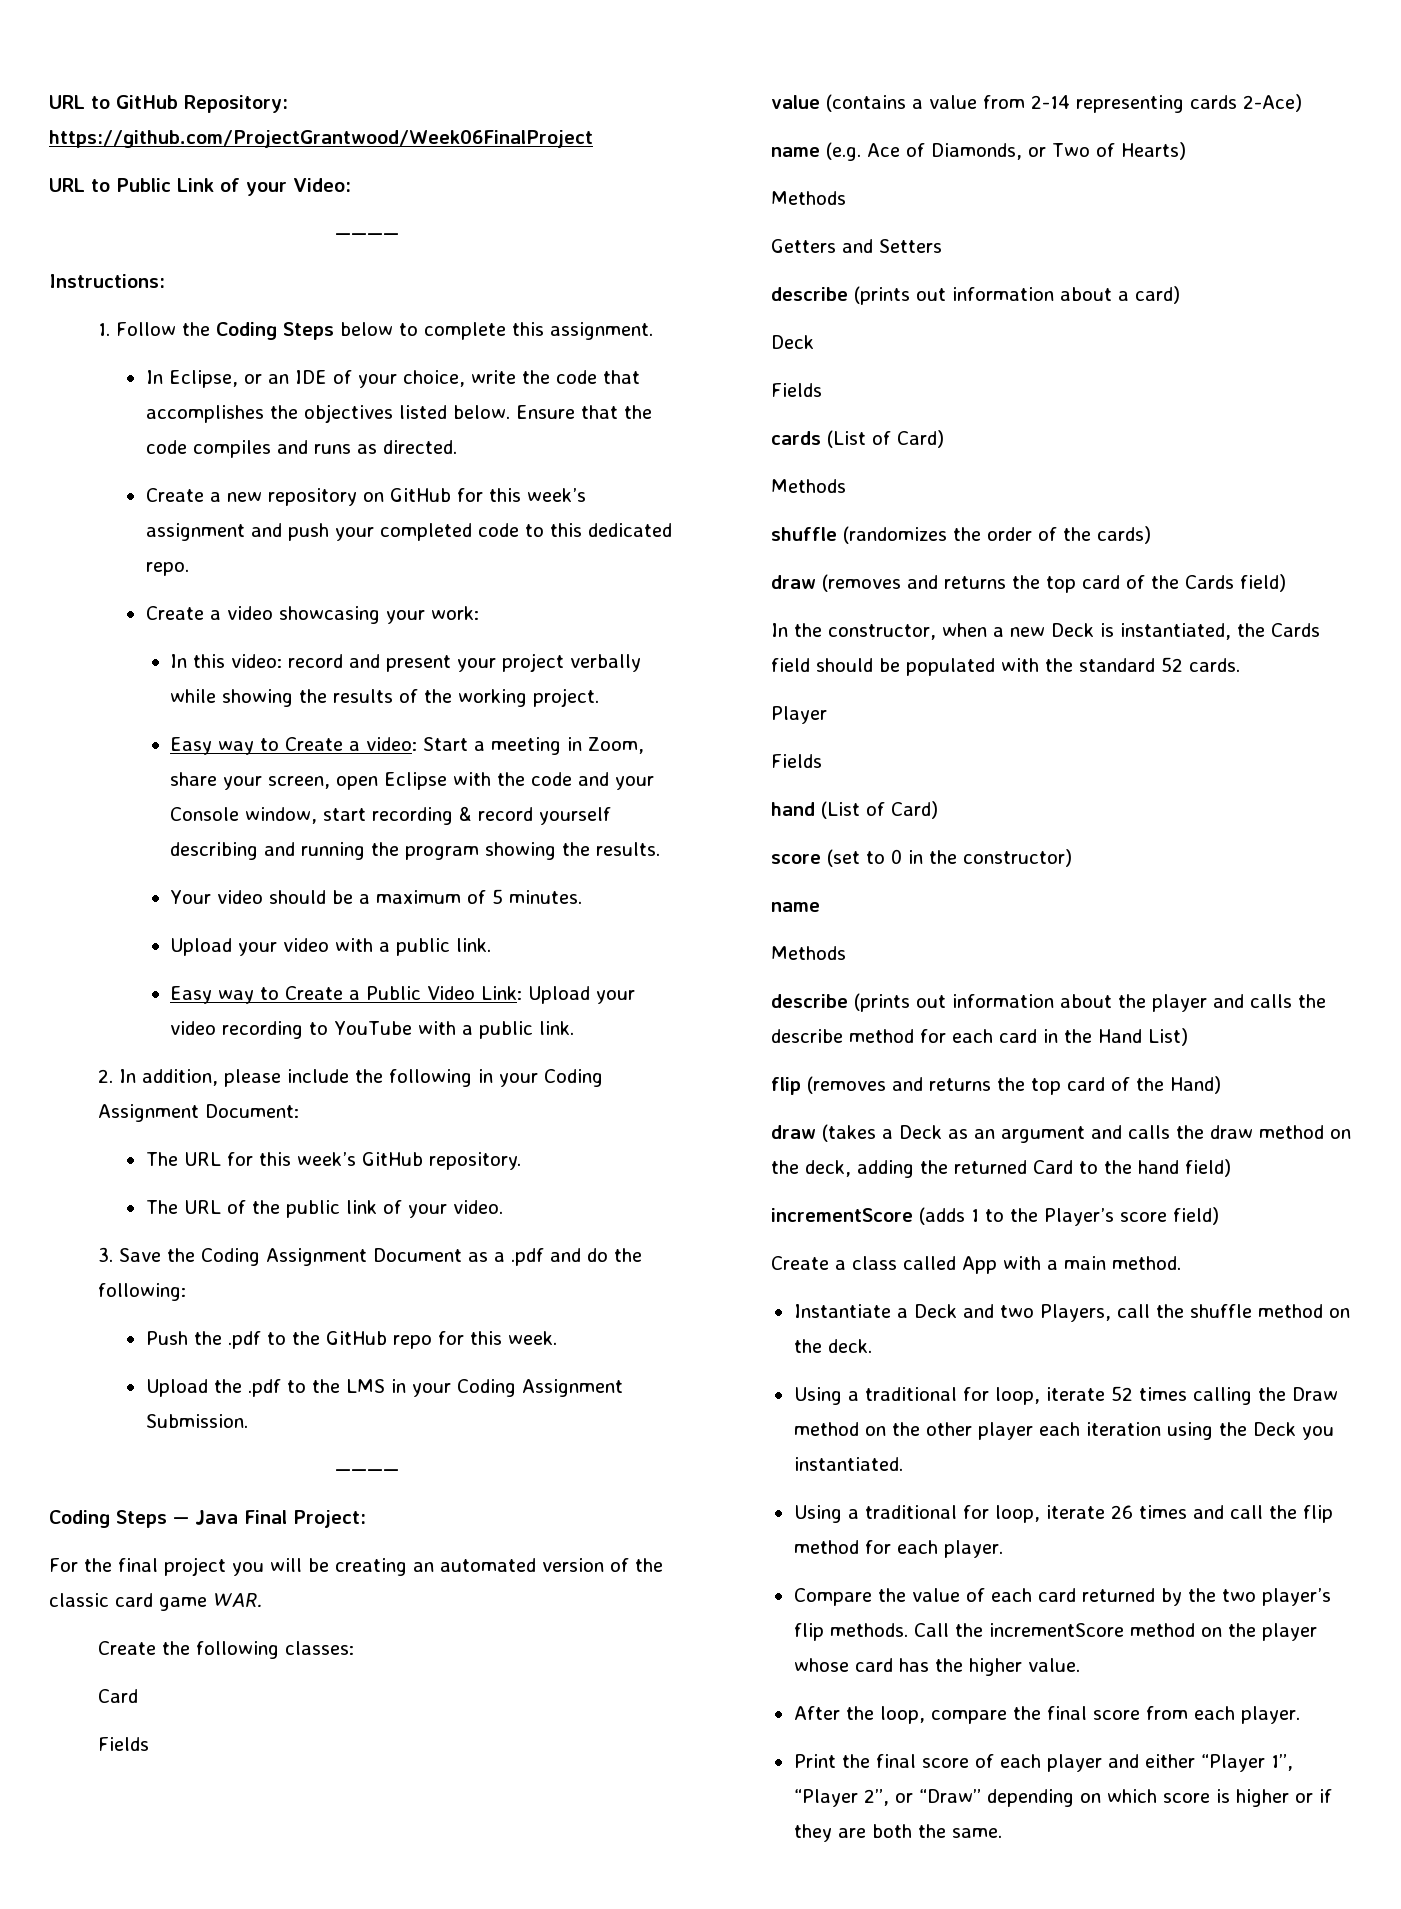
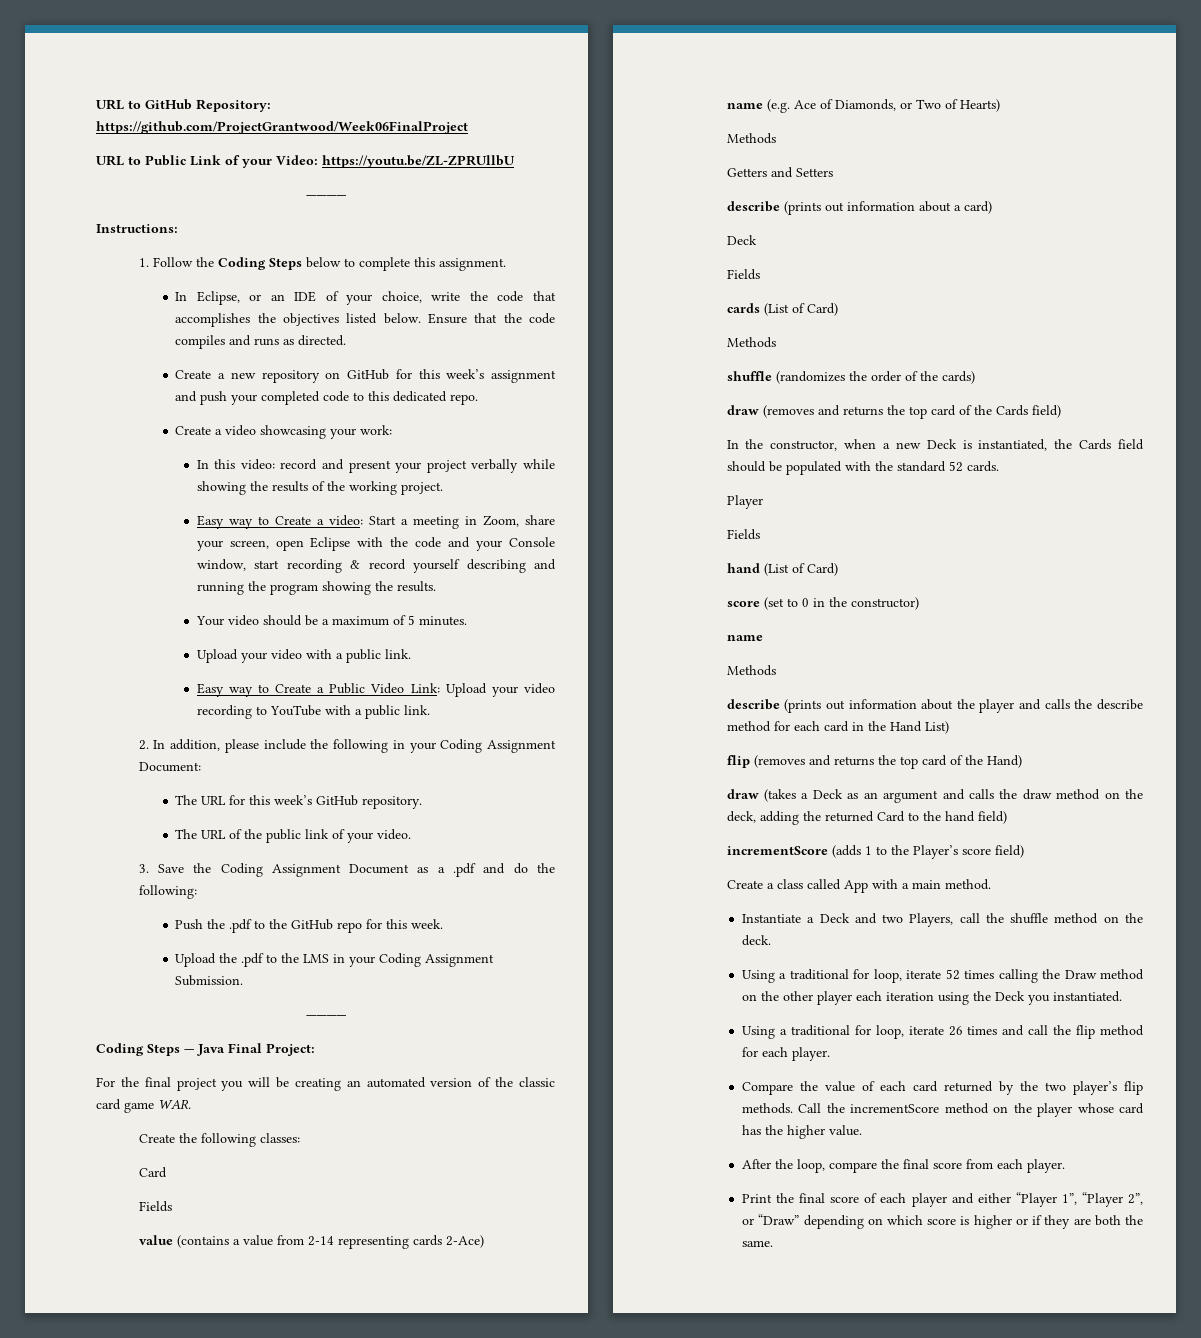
- URL to Public Link of your Video:
+ URL to Public Link of your Video: https://youtu.be/ZL-ZPRUllbU

